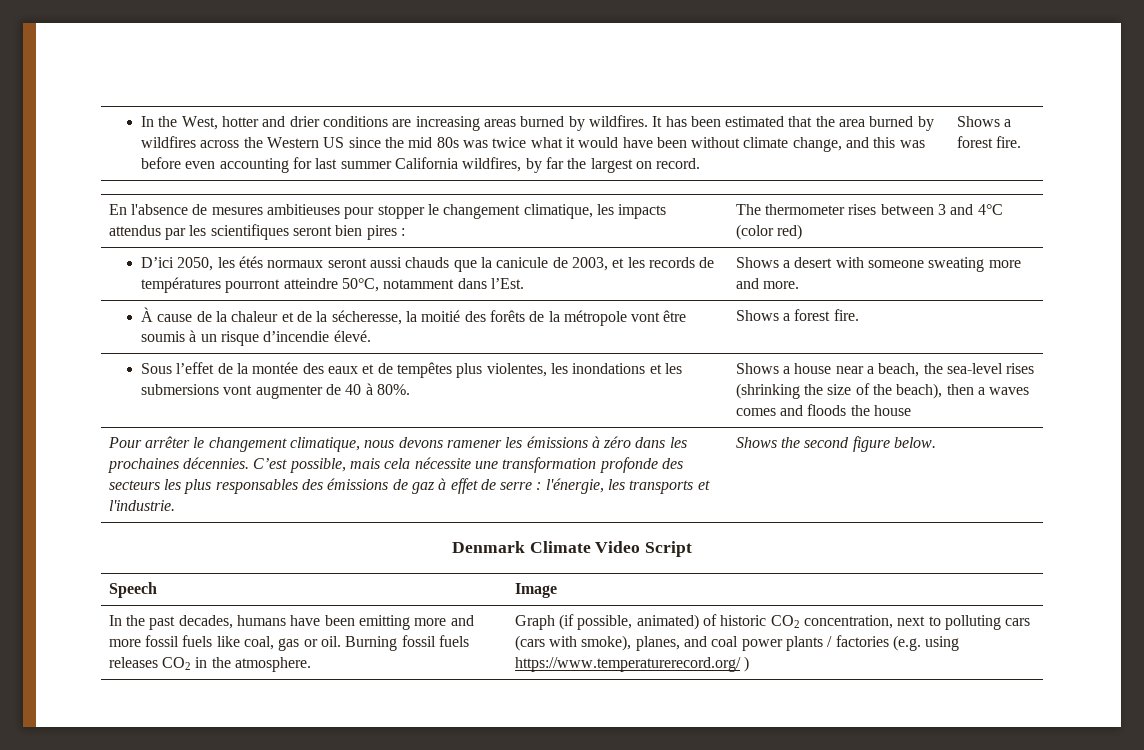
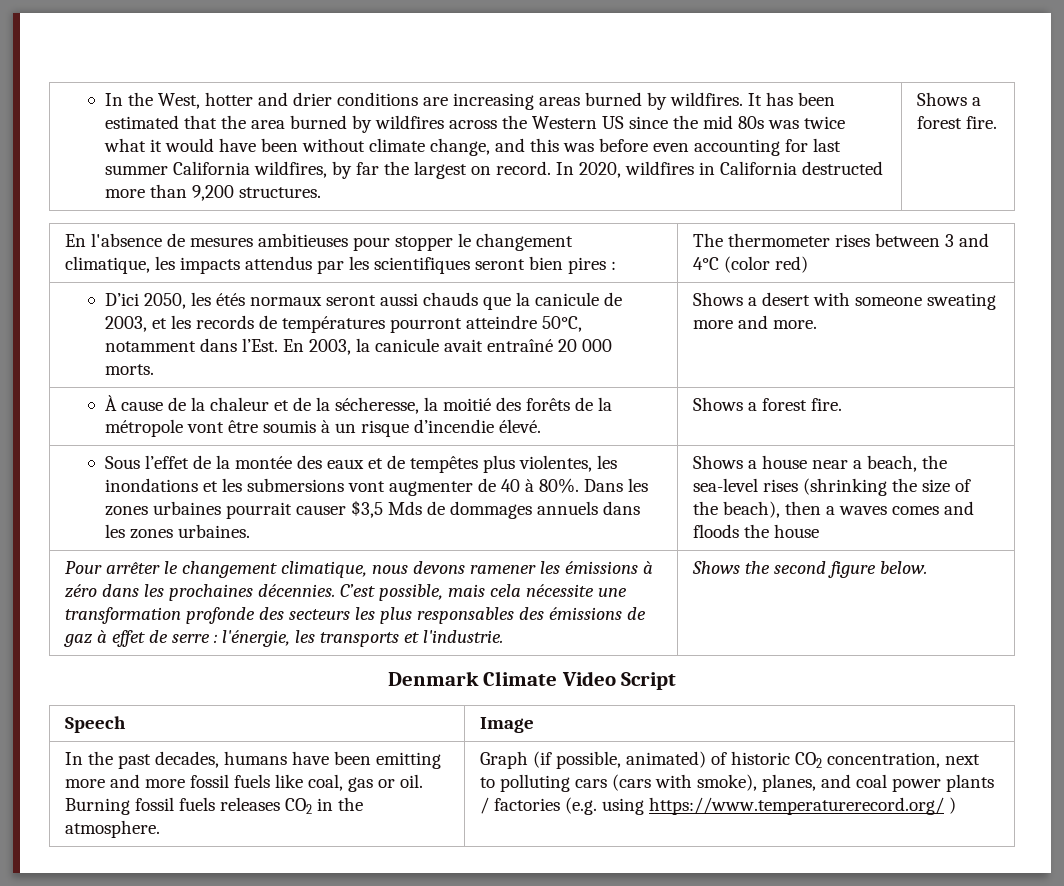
+ In 2020, wildfires in California destructed more than 9,200 structures.
+ En 2003, la canicule avait entraîné 20 000 morts.
+ Dans les zones urbaines pourrait causer $3,5 Mds de dommages annuels dans les zones urbaines.

